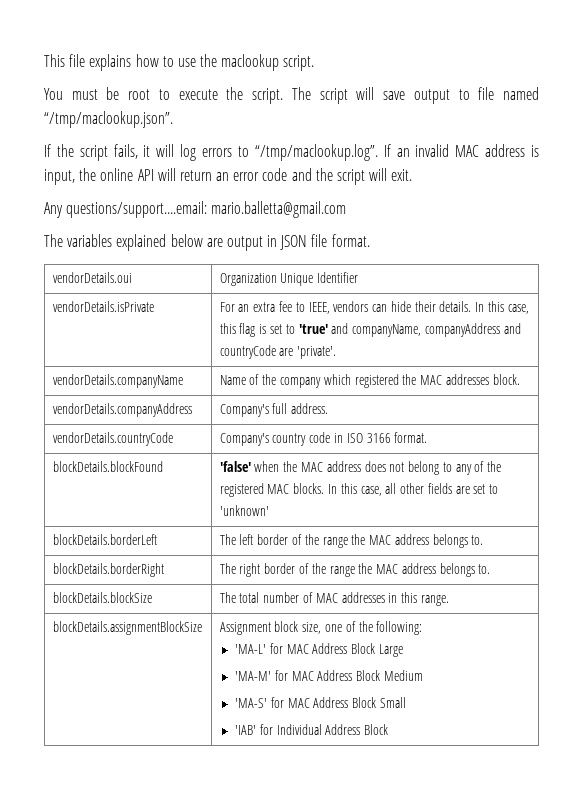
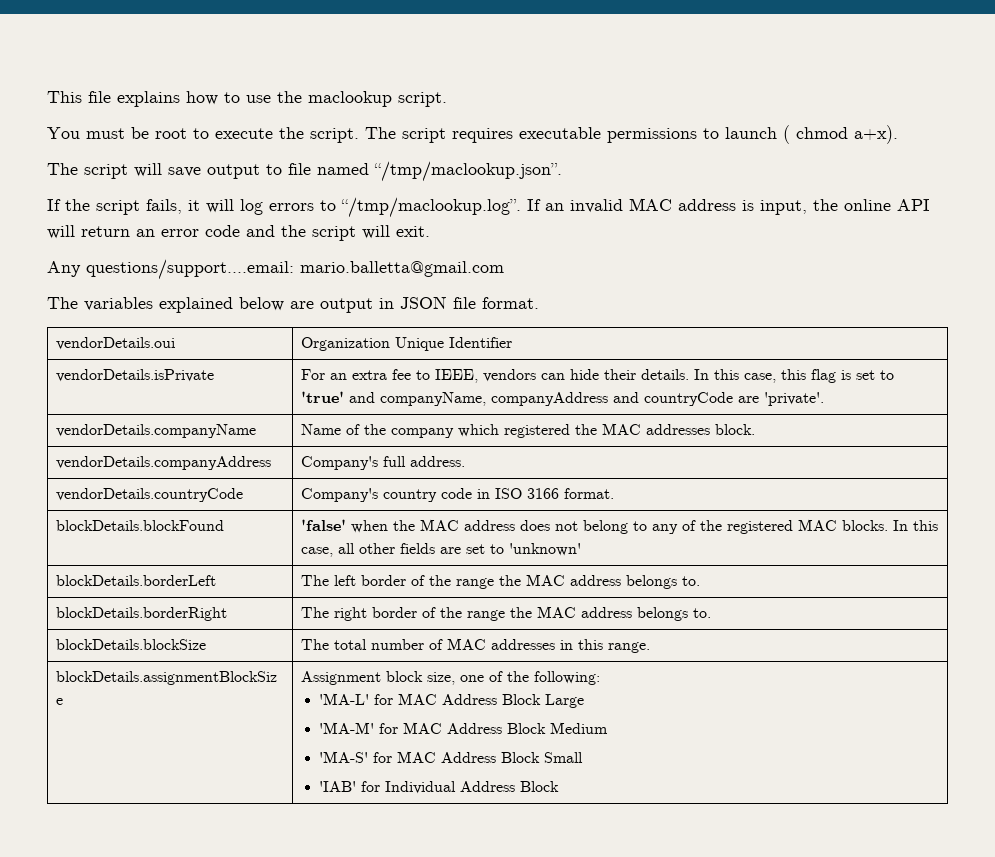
+ The script requires executable permissions to launch ( chmod a+x).

